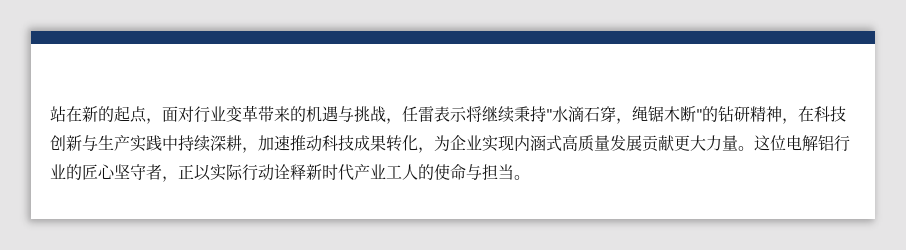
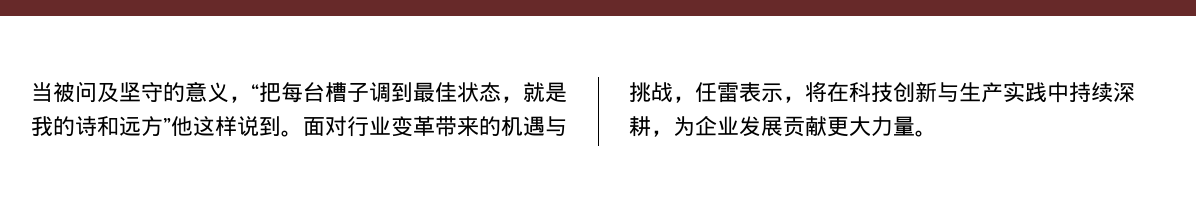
- 站在新的起点，面对行业变革带来的机遇与挑战，任雷表示将继续秉持"水滴石穿，绳锯木断"的钻研精神，在科技创新与生产实践中持续深耕，加速推动科技成果转化，为企业实现内涵式高质量发展贡献更大力量。这位电解铝行业的匠心坚守者，正以实际行动诠释新时代产业工人的使命与担当。
+ 当被问及坚守的意义，“把每台槽子调到最佳状态，就是我的诗和远方”他这样说到。面对行业变革带来的机遇与挑战，任雷表示，将在科技创新与生产实践中持续深耕，为企业发展贡献更大力量。

